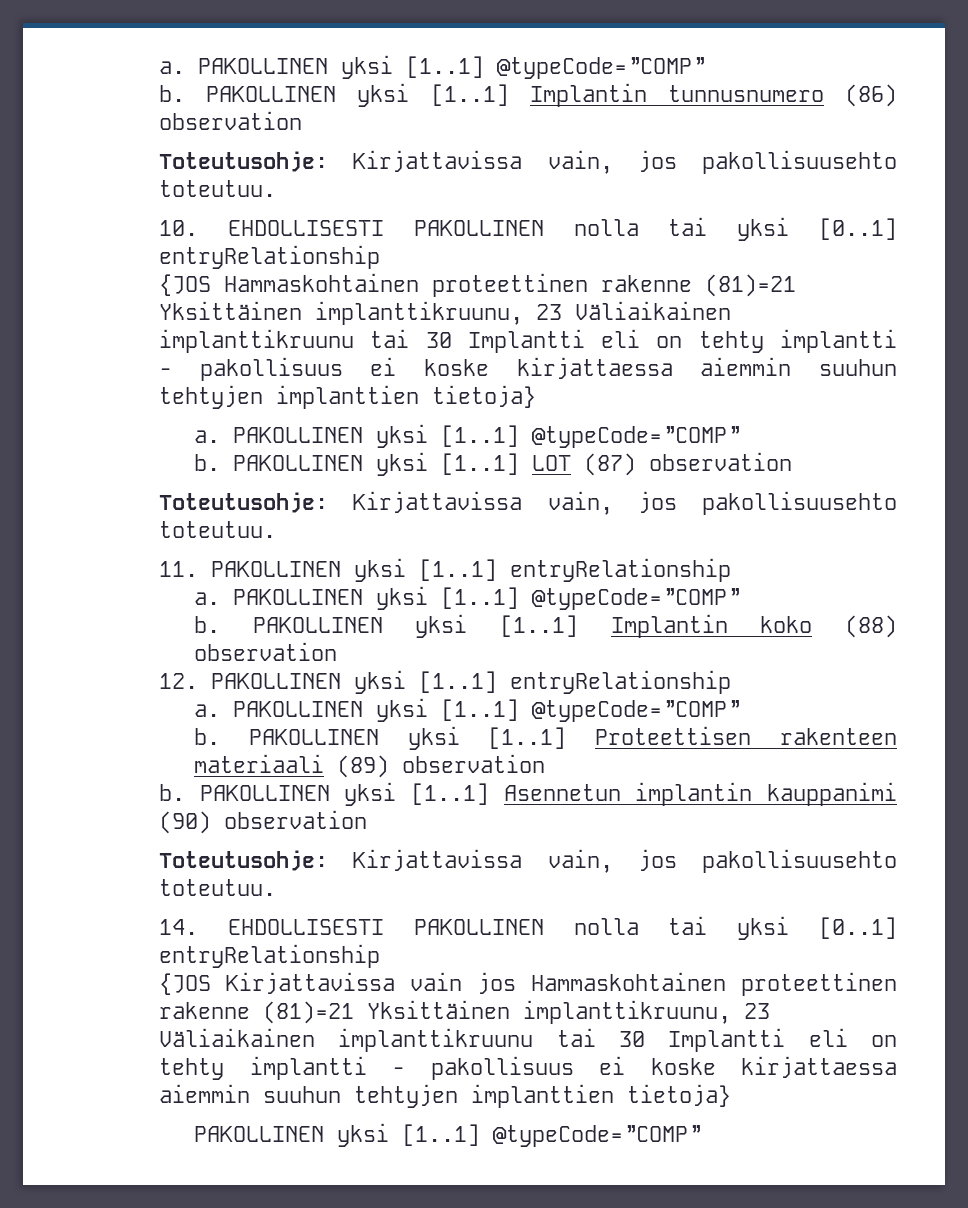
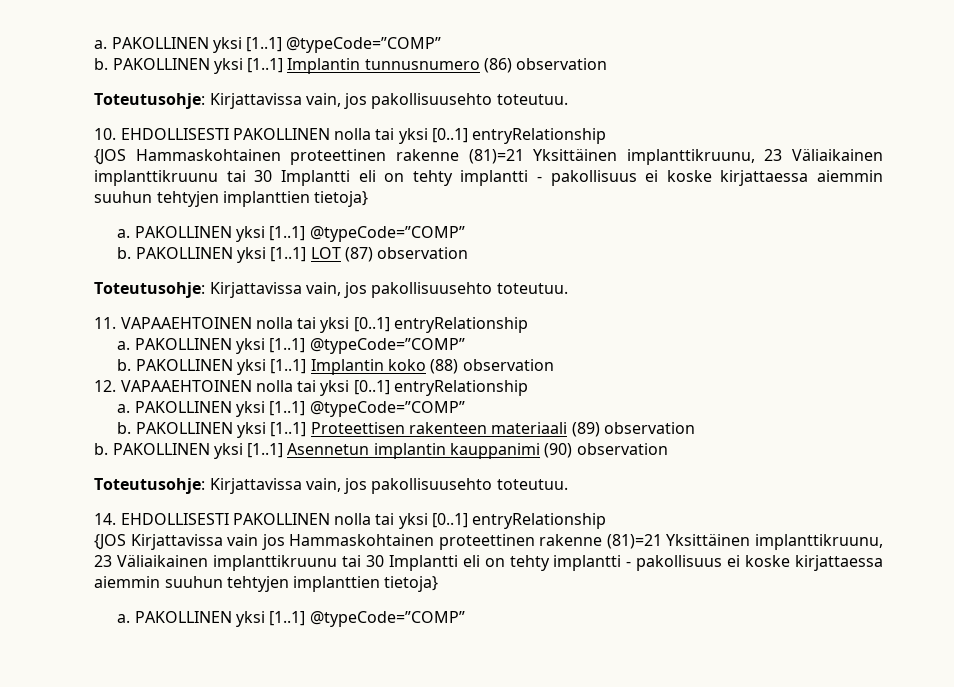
- 11. PAKOLLINEN yksi [1..1] entryRelationship
+ 11. VAPAAEHTOINEN nolla tai yksi [0..1] entryRelationship
- 12. PAKOLLINEN yksi [1..1] entryRelationship
+ 12. VAPAAEHTOINEN nolla tai yksi [0..1] entryRelationship
  {JOS Kirjattavissa vain jos Hammaskohtainen proteettinen rakenne (81)=21 Yksittäinen implanttikruunu, 23 Väliaikainen implanttikruunu tai 30 Implantti eli on tehty implantti - pakollisuus ei koske kirjattaessa aiemmin suuhun tehtyjen implanttien tietoja}
- PAKOLLINEN yksi [1..1] @typeCode=”COMP”
+ a. PAKOLLINEN yksi [1..1] @typeCode=”COMP”

